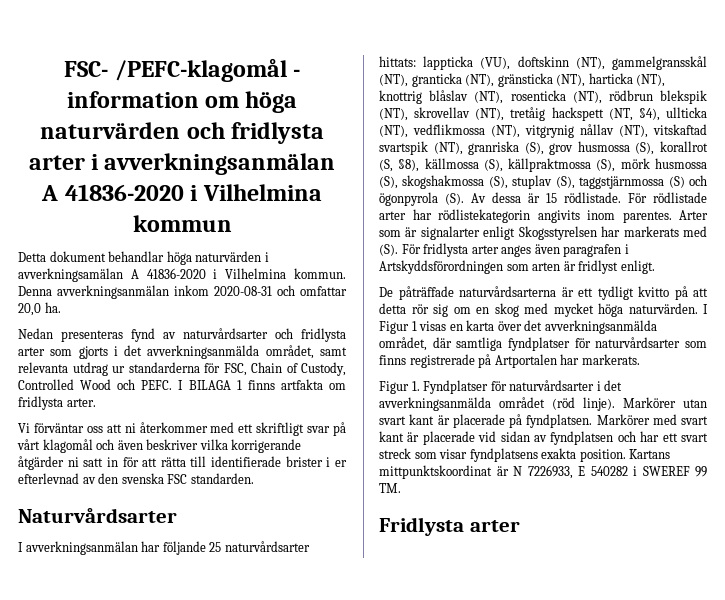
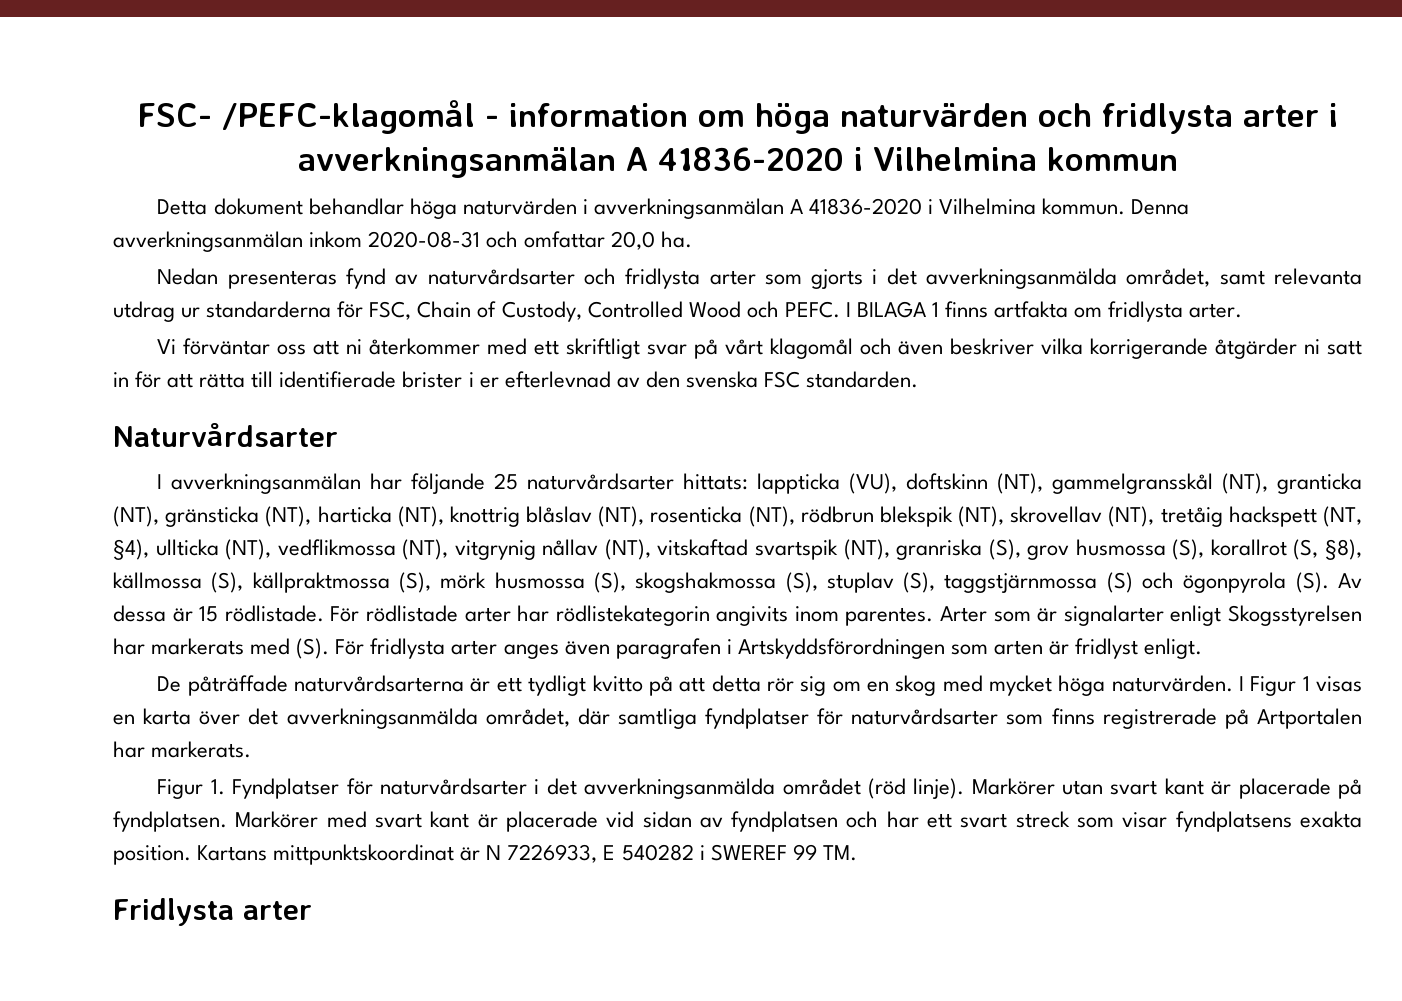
- Detta dokument behandlar höga naturvärden i avverkningsamälan A 41836-2020 i Vilhelmina kommun.
+ Detta dokument behandlar höga naturvärden i avverkningsanmälan A 41836-2020 i Vilhelmina kommun.

